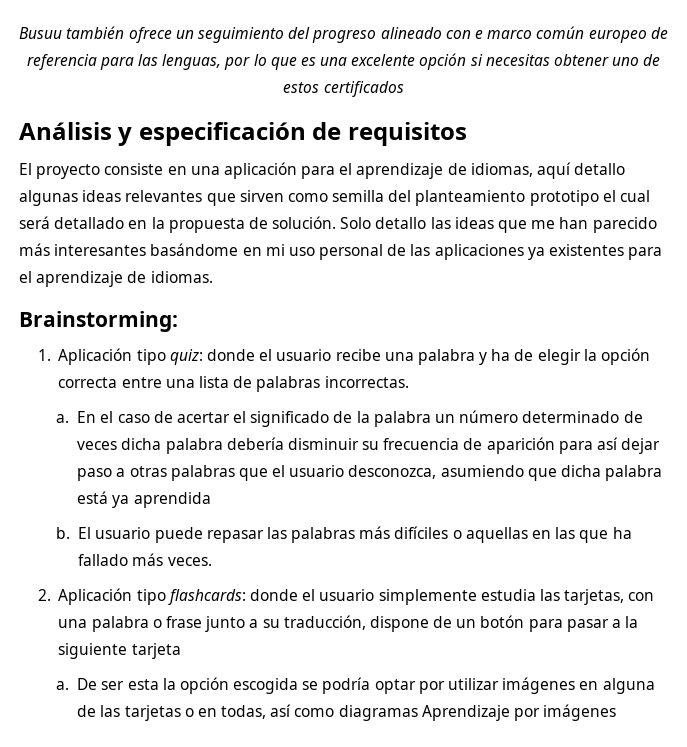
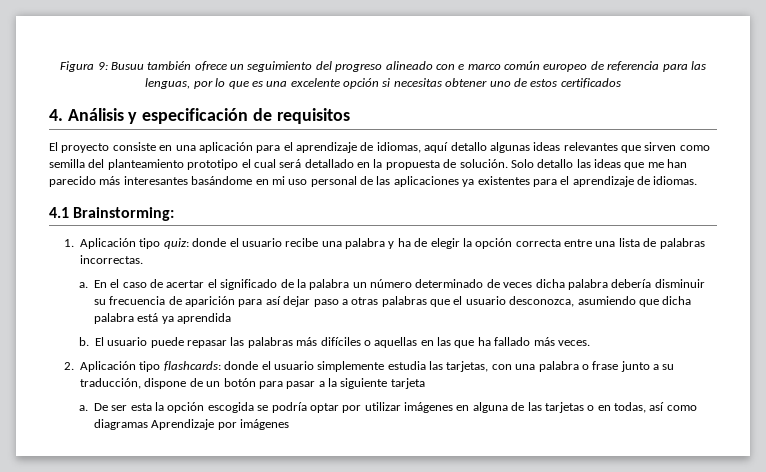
- Busuu también ofrece un seguimiento del progreso alineado con e marco común europeo de referencia para las lenguas, por lo que es una excelente opción si necesitas obtener uno de estos certificados
+ Figura 9: Busuu también ofrece un seguimiento del progreso alineado con e marco común europeo de referencia para las lenguas, por lo que es una excelente opción si necesitas obtener uno de estos certificados
- Análisis y especificación de requisitos
+ 4. Análisis y especificación de requisitos
- Brainstorming:
+ 4.1 Brainstorming:

